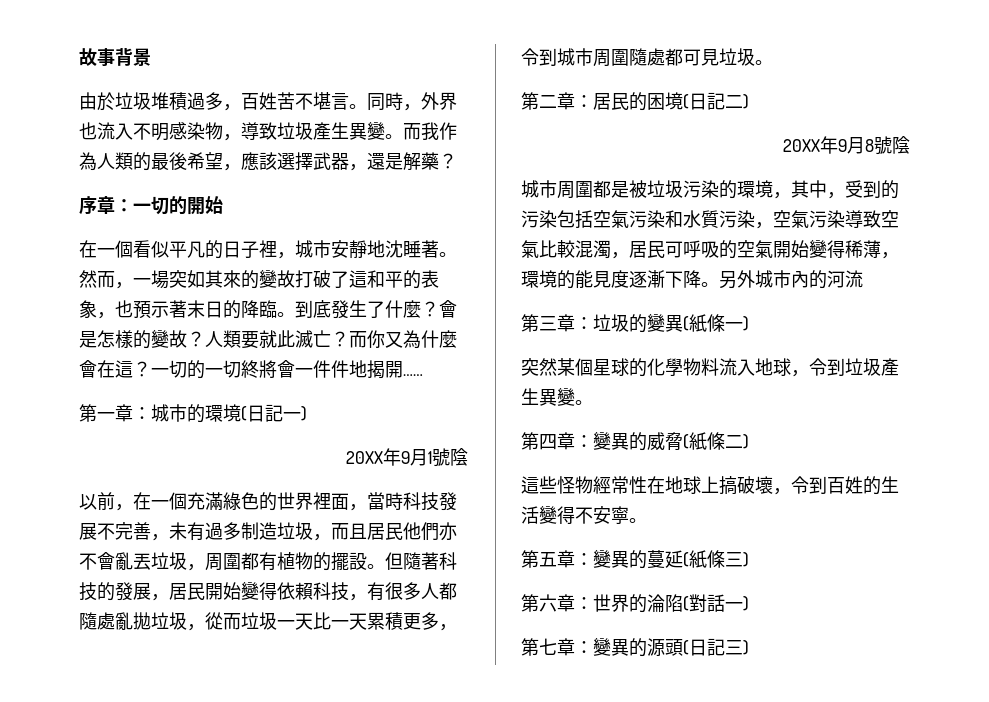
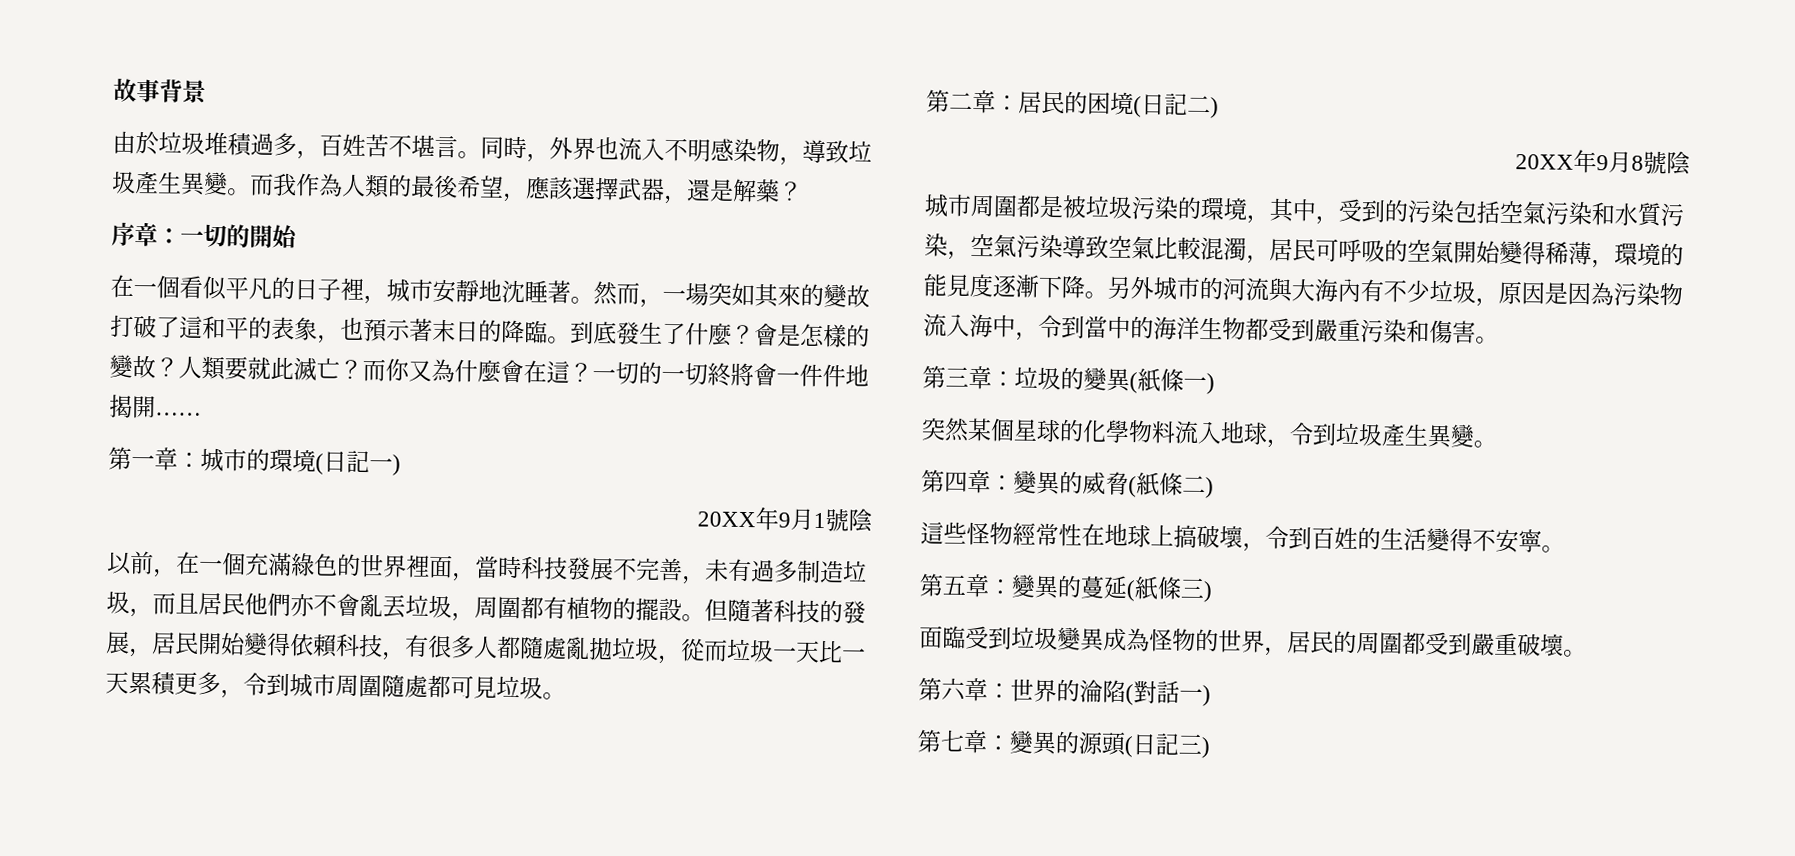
- 另外城市內的河流
+ 另外城市的河流與大海內有不少垃圾，原因是因為污染物流入海中，令到當中的海洋生物都受到嚴重污染和傷害。
+ 面臨受到垃圾變異成為怪物的世界，居民的周圍都受到嚴重破壞。

